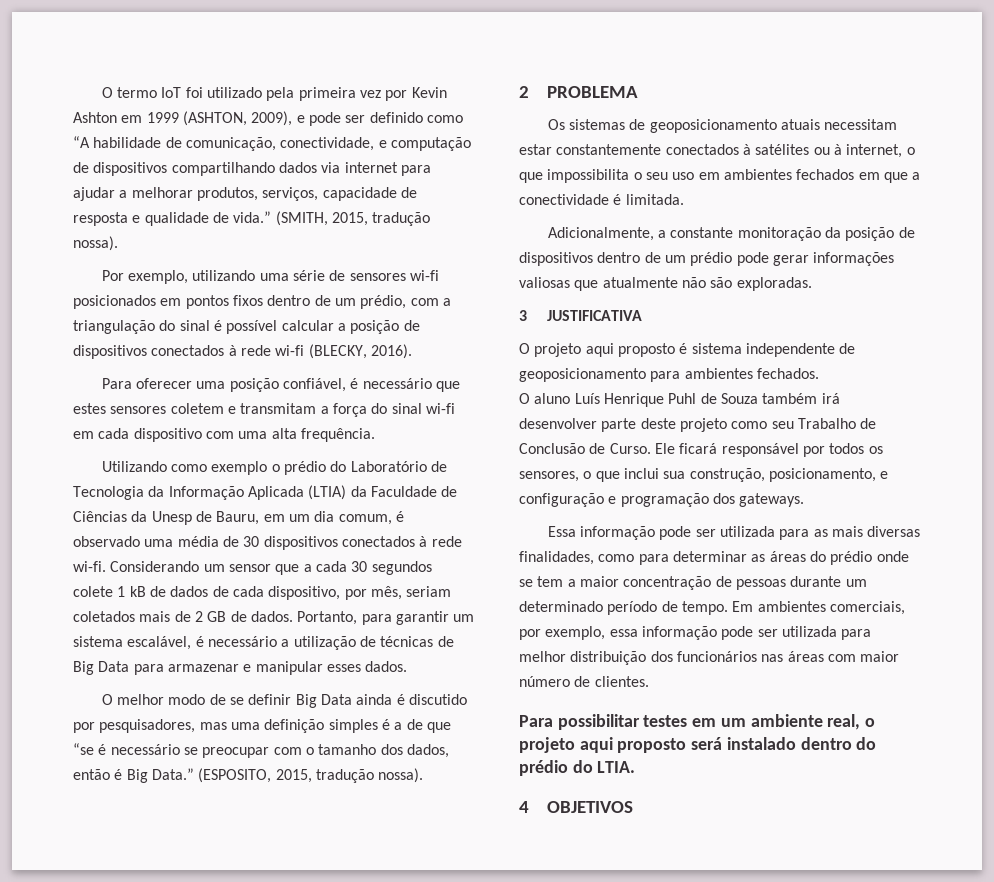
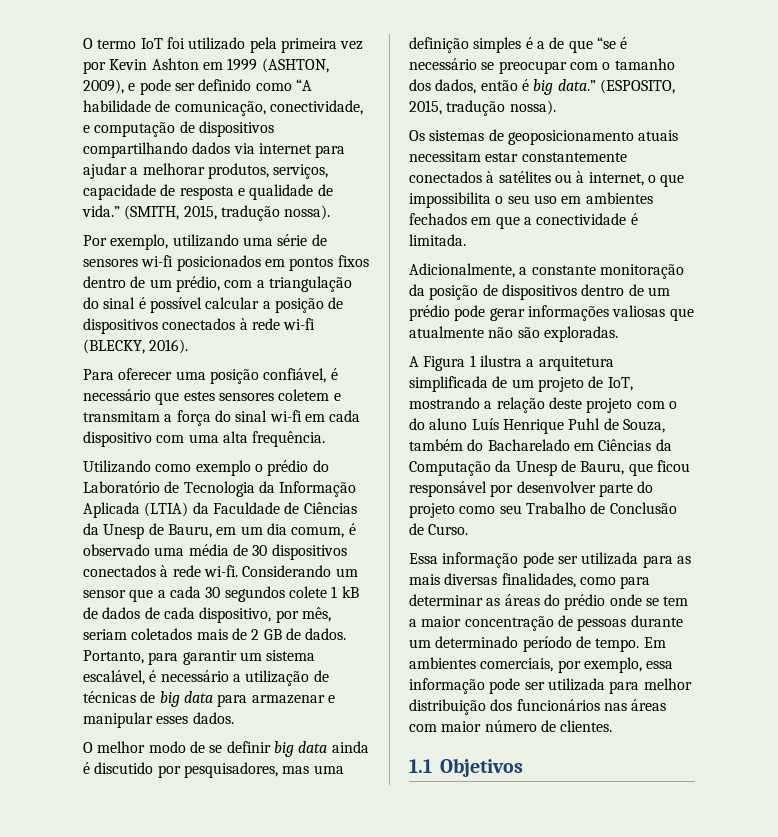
- Portanto, para garantir um sistema escalável, é necessário a utilização de técnicas de Big Data para armazenar e manipular esses dados.
+ Portanto, para garantir um sistema escalável, é necessário a utilização de técnicas de big data para armazenar e manipular esses dados.
- O melhor modo de se definir Big Data ainda é discutido por pesquisadores, mas uma definição simples é a de que “se é necessário se preocupar com o tamanho dos dados, então é Big Data.”
+ O melhor modo de se definir big data ainda é discutido por pesquisadores, mas uma definição simples é a de que “se é necessário se preocupar com o tamanho dos dados, então é big data.”
- 2 PROBLEMA
- 3 JUSTIFICATIVA
- O projeto aqui proposto é sistema independente de geoposicionamento para ambientes fechados.
- O aluno Luís Henrique Puhl de Souza também irá desenvolver parte deste projeto como seu Trabalho de Conclusão de Curso. Ele ficará responsável por todos os sensores, o que inclui sua construção, posicionamento, e configuração e programação dos gateways.
+ A Figura 1 ilustra a arquitetura simplificada de um projeto de IoT, mostrando a relação deste projeto com o do aluno Luís Henrique Puhl de Souza, também do Bacharelado em Ciências da Computação da Unesp de Bauru, que ficou responsável por desenvolver parte do projeto como seu Trabalho de Conclusão de Curso.
- Para possibilitar testes em um ambiente real, o projeto aqui proposto será instalado dentro do prédio do LTIA.
- 4 OBJETIVOS
+ 1.1 Objetivos

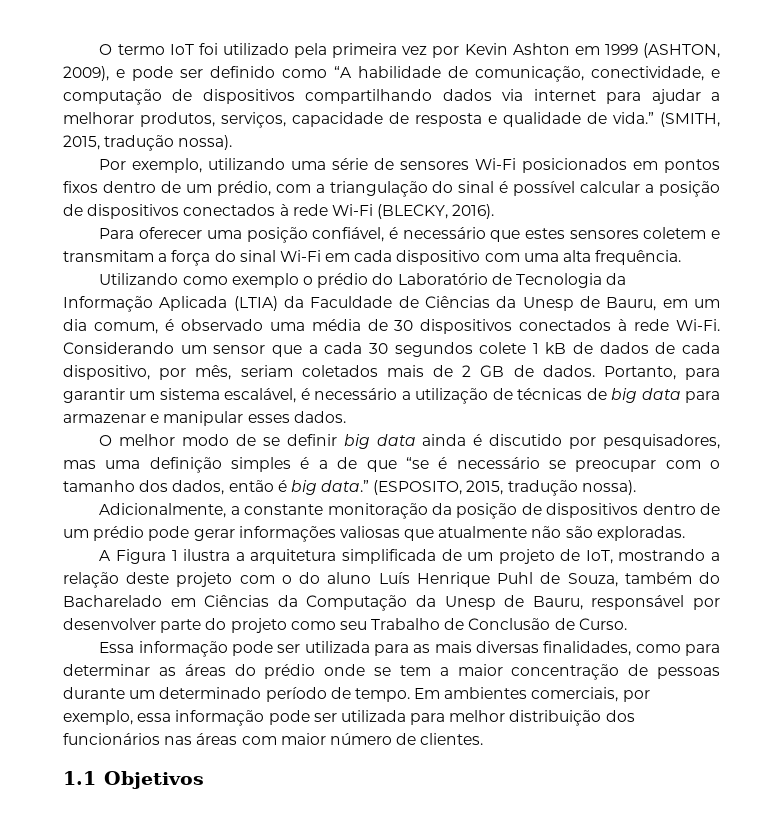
- Por exemplo, utilizando uma série de sensores wi-fi posicionados em pontos fixos dentro de um prédio, com a triangulação do sinal é possível calcular a posição de dispositivos conectados à rede wi-fi (BLECKY, 2016).
+ Por exemplo, utilizando uma série de sensores Wi-Fi posicionados em pontos fixos dentro de um prédio, com a triangulação do sinal é possível calcular a posição de dispositivos conectados à rede Wi-Fi (BLECKY, 2016).
- Para oferecer uma posição confiável, é necessário que estes sensores coletem e transmitam a força do sinal wi-fi em cada dispositivo com uma alta frequência.
+ Para oferecer uma posição confiável, é necessário que estes sensores coletem e transmitam a força do sinal Wi-Fi em cada dispositivo com uma alta frequência.
- Utilizando como exemplo o prédio do Laboratório de Tecnologia da Informação Aplicada (LTIA) da Faculdade de Ciências da Unesp de Bauru, em um dia comum, é observado uma média de 30 dispositivos conectados à rede wi-fi.
+ Utilizando como exemplo o prédio do Laboratório de Tecnologia da Informação Aplicada (LTIA) da Faculdade de Ciências da Unesp de Bauru, em um dia comum, é observado uma média de 30 dispositivos conectados à rede Wi-Fi.
- Os sistemas de geoposicionamento atuais necessitam estar constantemente conectados à satélites ou à internet, o que impossibilita o seu uso em ambientes fechados em que a conectividade é limitada.
- A Figura 1 ilustra a arquitetura simplificada de um projeto de IoT, mostrando a relação deste projeto com o do aluno Luís Henrique Puhl de Souza, também do Bacharelado em Ciências da Computação da Unesp de Bauru, que ficou responsável por desenvolver parte do projeto como seu Trabalho de Conclusão de Curso.
+ A Figura 1 ilustra a arquitetura simplificada de um projeto de IoT, mostrando a relação deste projeto com o do aluno Luís Henrique Puhl de Souza, também do Bacharelado em Ciências da Computação da Unesp de Bauru, responsável por desenvolver parte do projeto como seu Trabalho de Conclusão de Curso.

